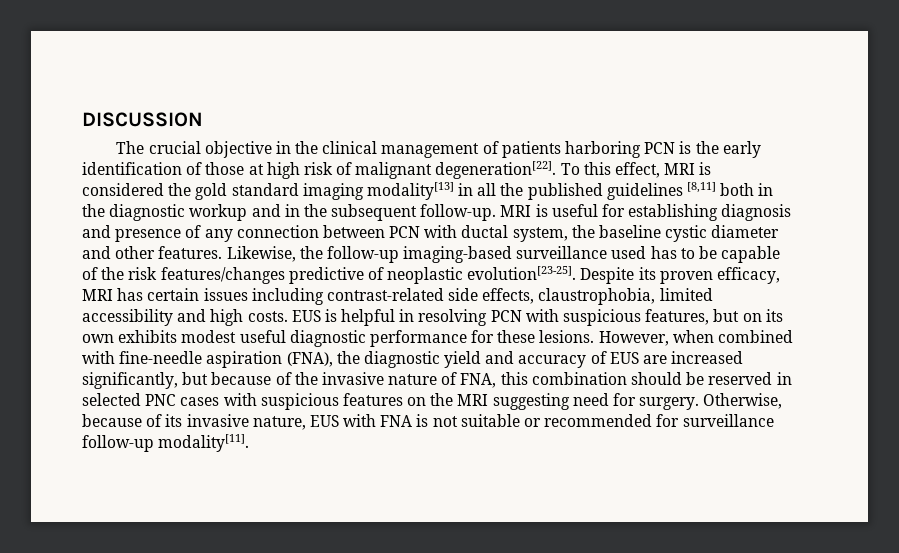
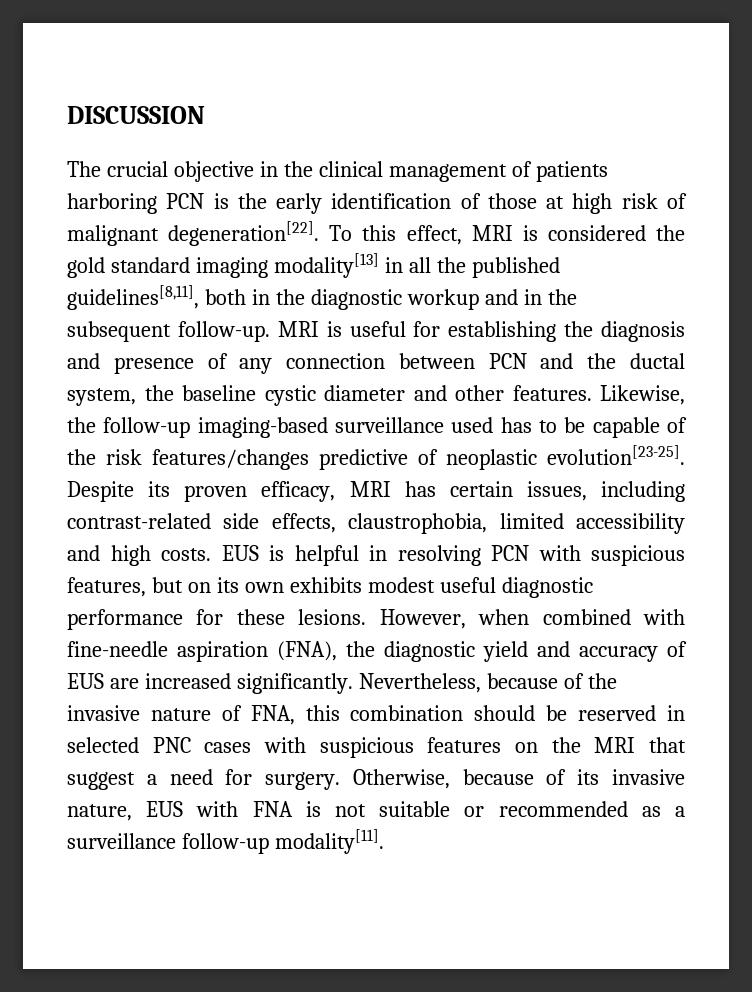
- To this effect, MRI is considered the gold standard imaging modality[13] in all the published guidelines [8,11] both in the diagnostic workup and in the subsequent follow-up.
+ To this effect, MRI is considered the gold standard imaging modality[13] in all the published guidelines[8,11], both in the diagnostic workup and in the subsequent follow-up.
- MRI is useful for establishing diagnosis and presence of any connection between PCN with ductal system, the baseline cystic diameter and other features.
+ MRI is useful for establishing the diagnosis and presence of any connection between PCN and the ductal system, the baseline cystic diameter and other features.
- Despite its proven efficacy, MRI has certain issues including contrast-related side effects, claustrophobia, limited accessibility and high costs.
+ Despite its proven efficacy, MRI has certain issues, including contrast-related side effects, claustrophobia, limited accessibility and high costs.
- However, when combined with fine-needle aspiration (FNA), the diagnostic yield and accuracy of EUS are increased significantly, but because of the invasive nature of FNA, this combination should be reserved in selected PNC cases with suspicious features on the MRI suggesting need for surgery.
+ However, when combined with fine-needle aspiration (FNA), the diagnostic yield and accuracy of EUS are increased significantly. Nevertheless, because of the invasive nature of FNA, this combination should be reserved in selected PNC cases with suspicious features on the MRI that suggest a need for surgery.
- Otherwise, because of its invasive nature, EUS with FNA is not suitable or recommended for surveillance follow-up modality[11].
+ Otherwise, because of its invasive nature, EUS with FNA is not suitable or recommended as a surveillance follow-up modality[11].

